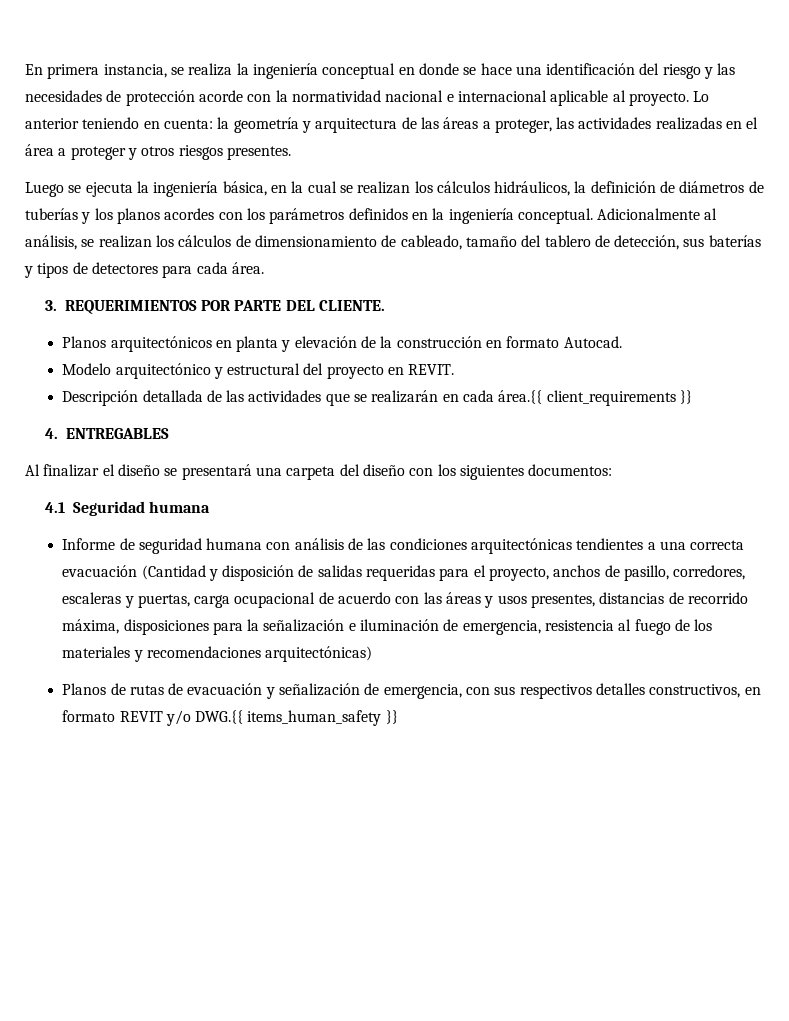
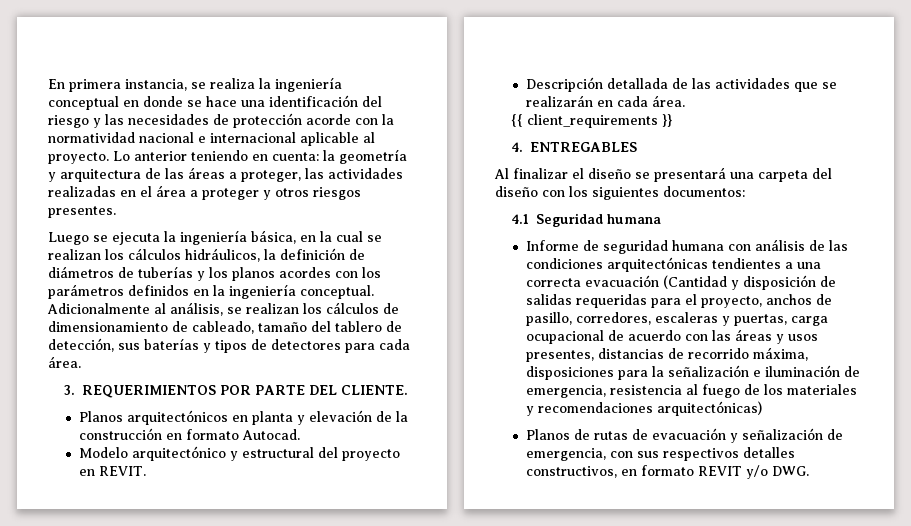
- Descripción detallada de las actividades que se realizarán en cada área.{{ client_requirements }}
+ Descripción detallada de las actividades que se realizarán en cada área.
+ {{ client_requirements }}
- Planos de rutas de evacuación y señalización de emergencia, con sus respectivos detalles constructivos, en formato REVIT y/o DWG.{{ items_human_safety }}
+ Planos de rutas de evacuación y señalización de emergencia, con sus respectivos detalles constructivos, en formato REVIT y/o DWG.

